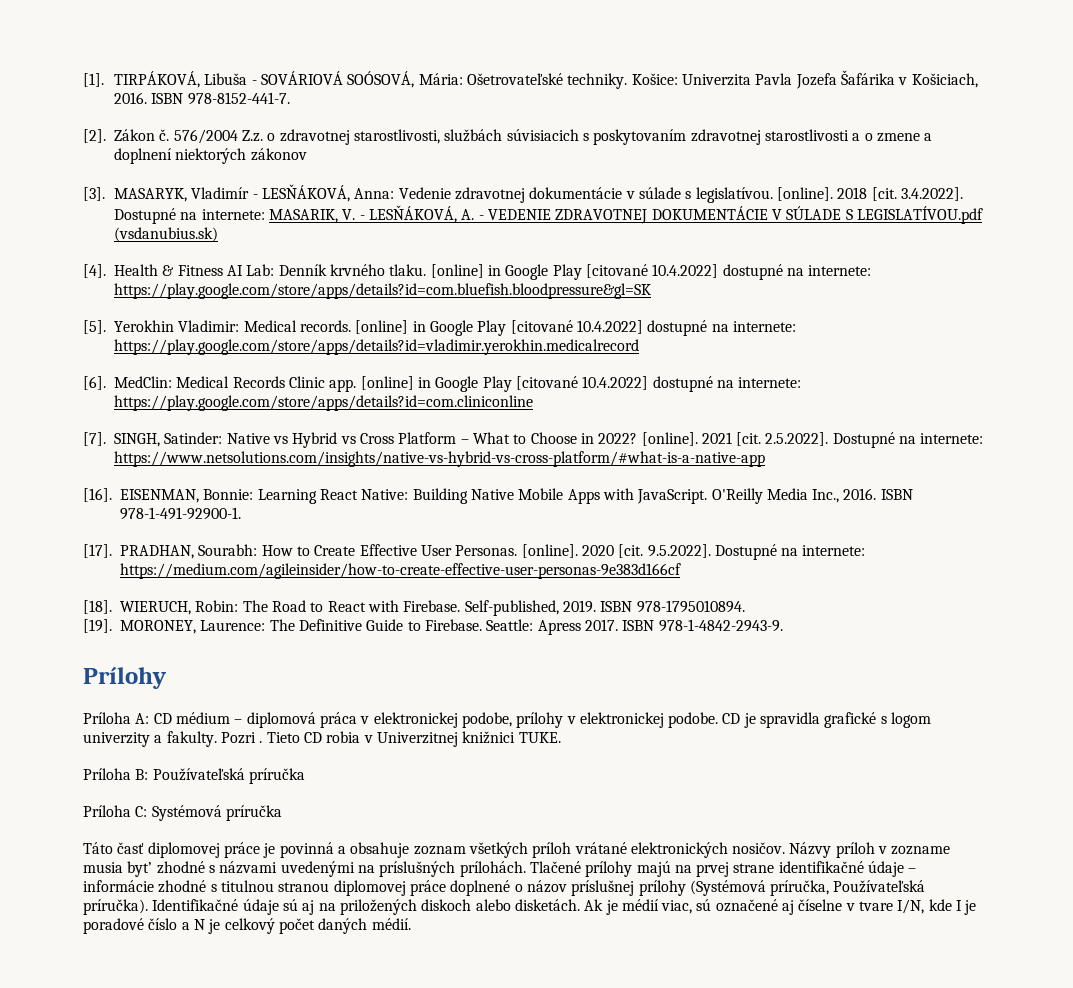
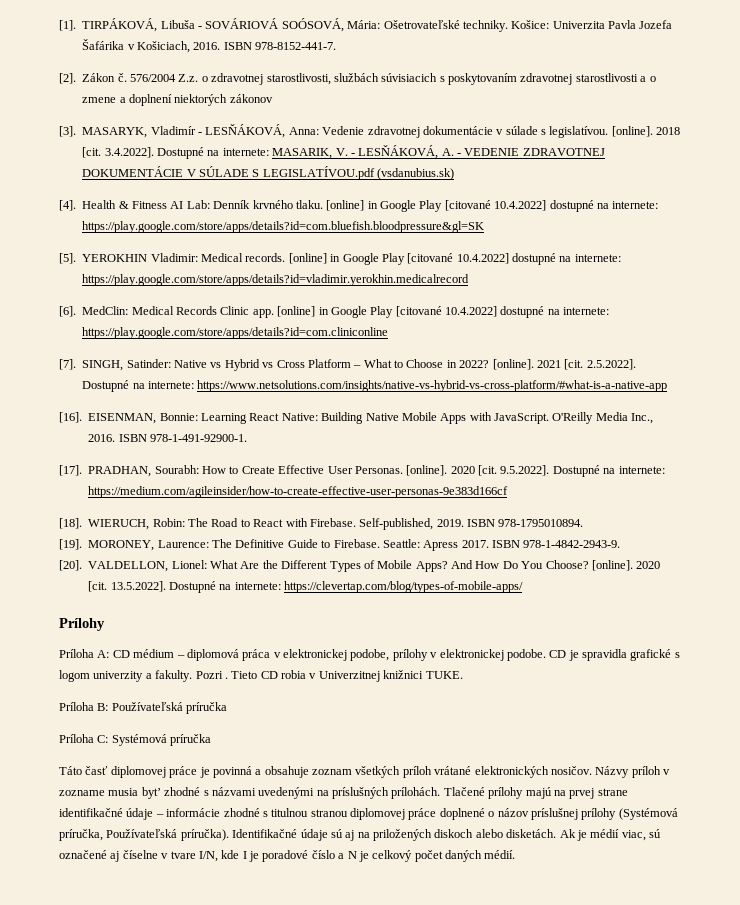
- Yerokhin Vladimir: Medical records.
+ YEROKHIN Vladimir: Medical records.
+ [20]. VALDELLON, Lionel: What Are the Different Types of Mobile Apps? And How Do You Choose? [online]. 2020 [cit. 13.5.2022]. Dostupné na internete: https://clevertap.com/blog/types-of-mobile-apps/

